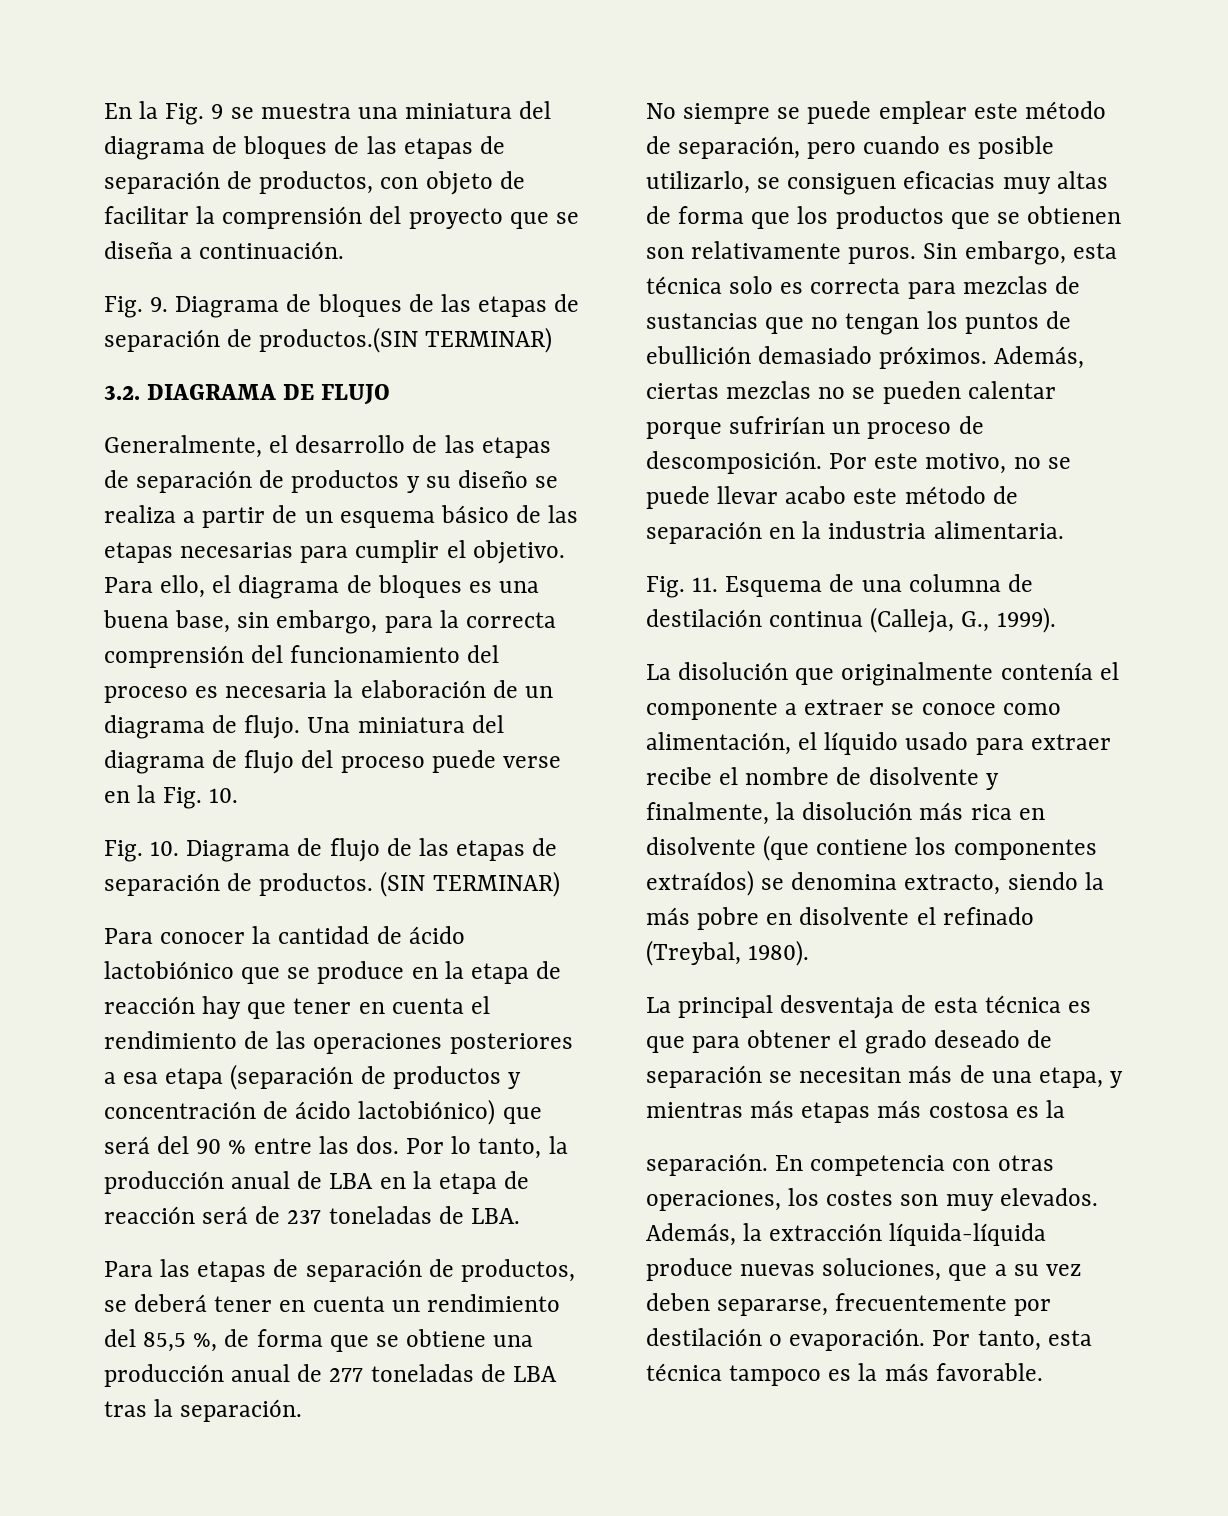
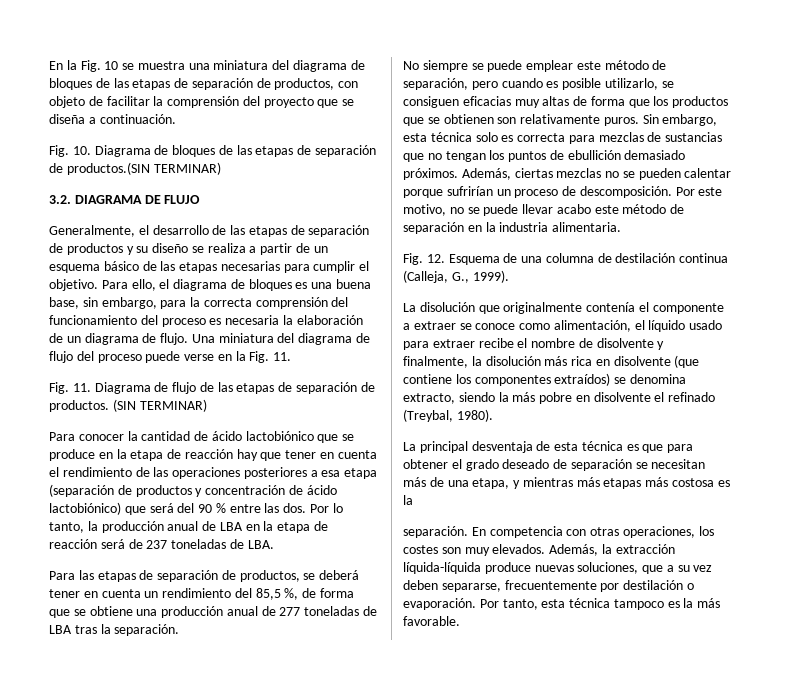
- En la Fig. 9 se muestra una miniatura del diagrama de bloques de las etapas de separación de productos, con objeto de facilitar la comprensión del proyecto que se diseña a continuación.
+ En la Fig. 10 se muestra una miniatura del diagrama de bloques de las etapas de separación de productos, con objeto de facilitar la comprensión del proyecto que se diseña a continuación.
- Fig. 9. Diagrama de bloques de las etapas de separación de productos.(SIN TERMINAR)
+ Fig. 10. Diagrama de bloques de las etapas de separación de productos.(SIN TERMINAR)
- Una miniatura del diagrama de flujo del proceso puede verse en la Fig. 10.
- Fig. 10. Diagrama de flujo de las etapas de separación de productos.
+ Una miniatura del diagrama de flujo del proceso puede verse en la Fig. 11.
+ Fig. 11. Diagrama de flujo de las etapas de separación de productos.
- Fig. 11. Esquema de una columna de destilación continua (Calleja, G., 1999).
+ Fig. 12. Esquema de una columna de destilación continua (Calleja, G., 1999).

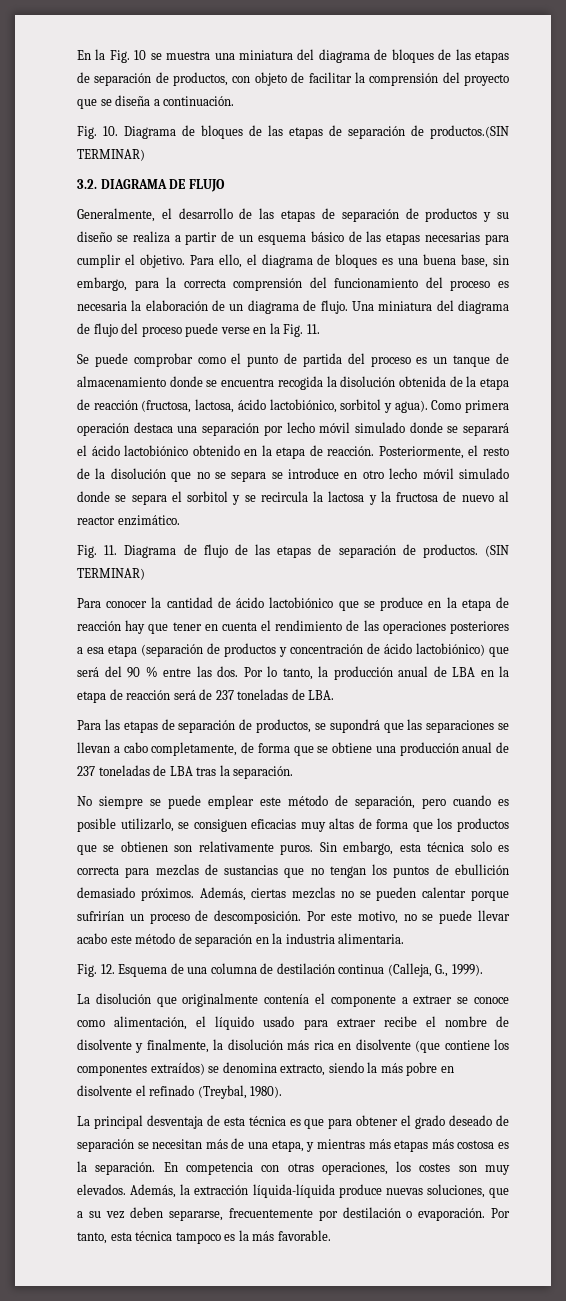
+ Se puede comprobar como el punto de partida del proceso es un tanque de almacenamiento donde se encuentra recogida la disolución obtenida de la etapa de reacción (fructosa, lactosa, ácido lactobiónico, sorbitol y agua). Como primera operación destaca una separación por lecho móvil simulado donde se separará el ácido lactobiónico obtenido en la etapa de reacción. Posteriormente, el resto de la disolución que no se separa se introduce en otro lecho móvil simulado donde se separa el sorbitol y se recircula la lactosa y la fructosa de nuevo al reactor enzimático.
- Para las etapas de separación de productos, se deberá tener en cuenta un rendimiento del 85,5 %, de forma que se obtiene una producción anual de 277 toneladas de LBA tras la separación.
+ Para las etapas de separación de productos, se supondrá que las separaciones se llevan a cabo completamente, de forma que se obtiene una producción anual de 237 toneladas de LBA tras la separación.
- La principal desventaja de esta técnica es que para obtener el grado deseado de separación se necesitan más de una etapa, y mientras más etapas más costosa es la
- separación.
+ La principal desventaja de esta técnica es que para obtener el grado deseado de separación se necesitan más de una etapa, y mientras más etapas más costosa es la separación.

